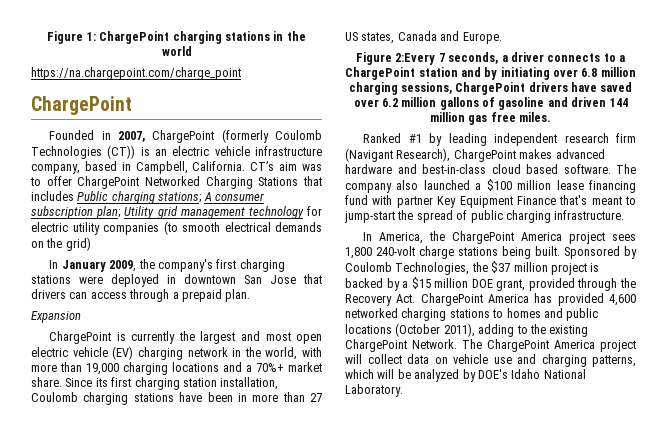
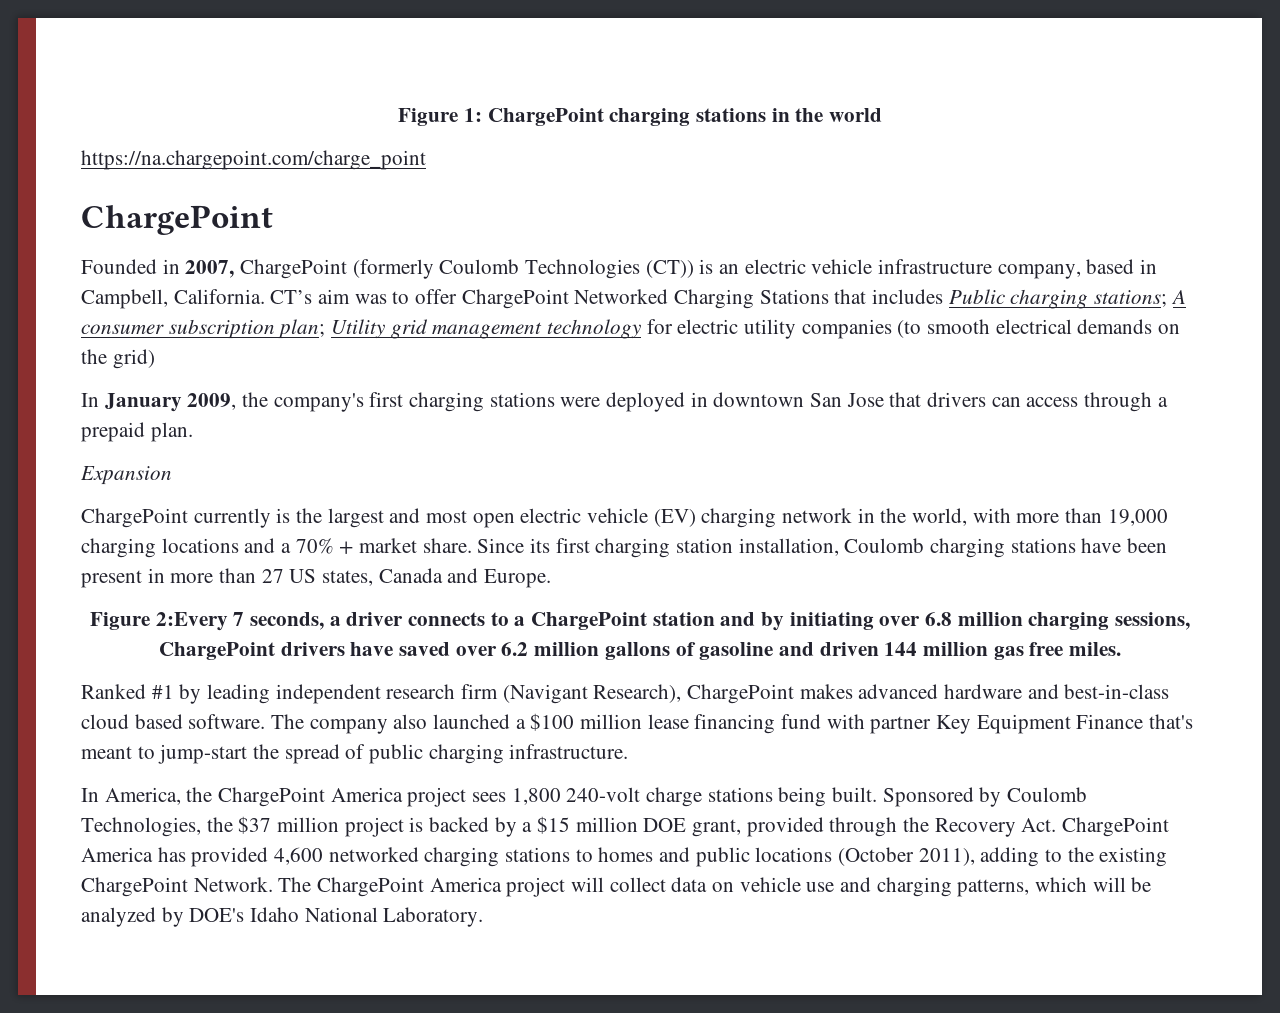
- ChargePoint is currently the largest and most open electric vehicle (EV) charging network in the world, with more than 19,000 charging locations and a 70%+ market share.
+ ChargePoint currently is the largest and most open electric vehicle (EV) charging network in the world, with more than 19,000 charging locations and a 70% + market share.
- Since its first charging station installation, Coulomb charging stations have been in more than 27 US states, Canada and Europe.
+ Since its first charging station installation, Coulomb charging stations have been present in more than 27 US states, Canada and Europe.

